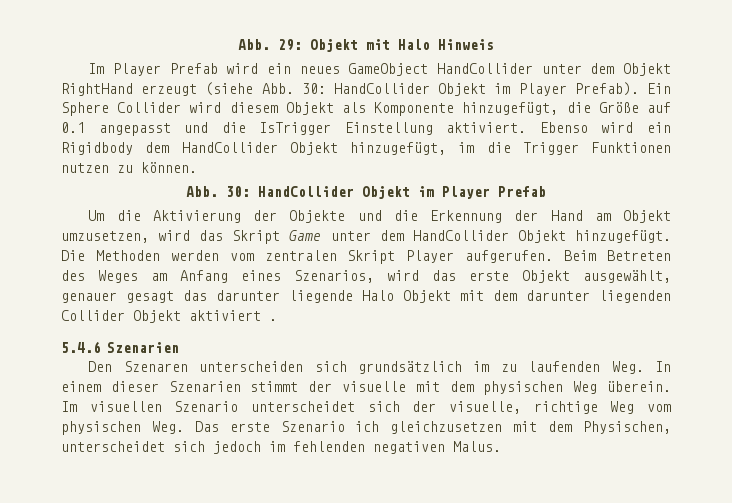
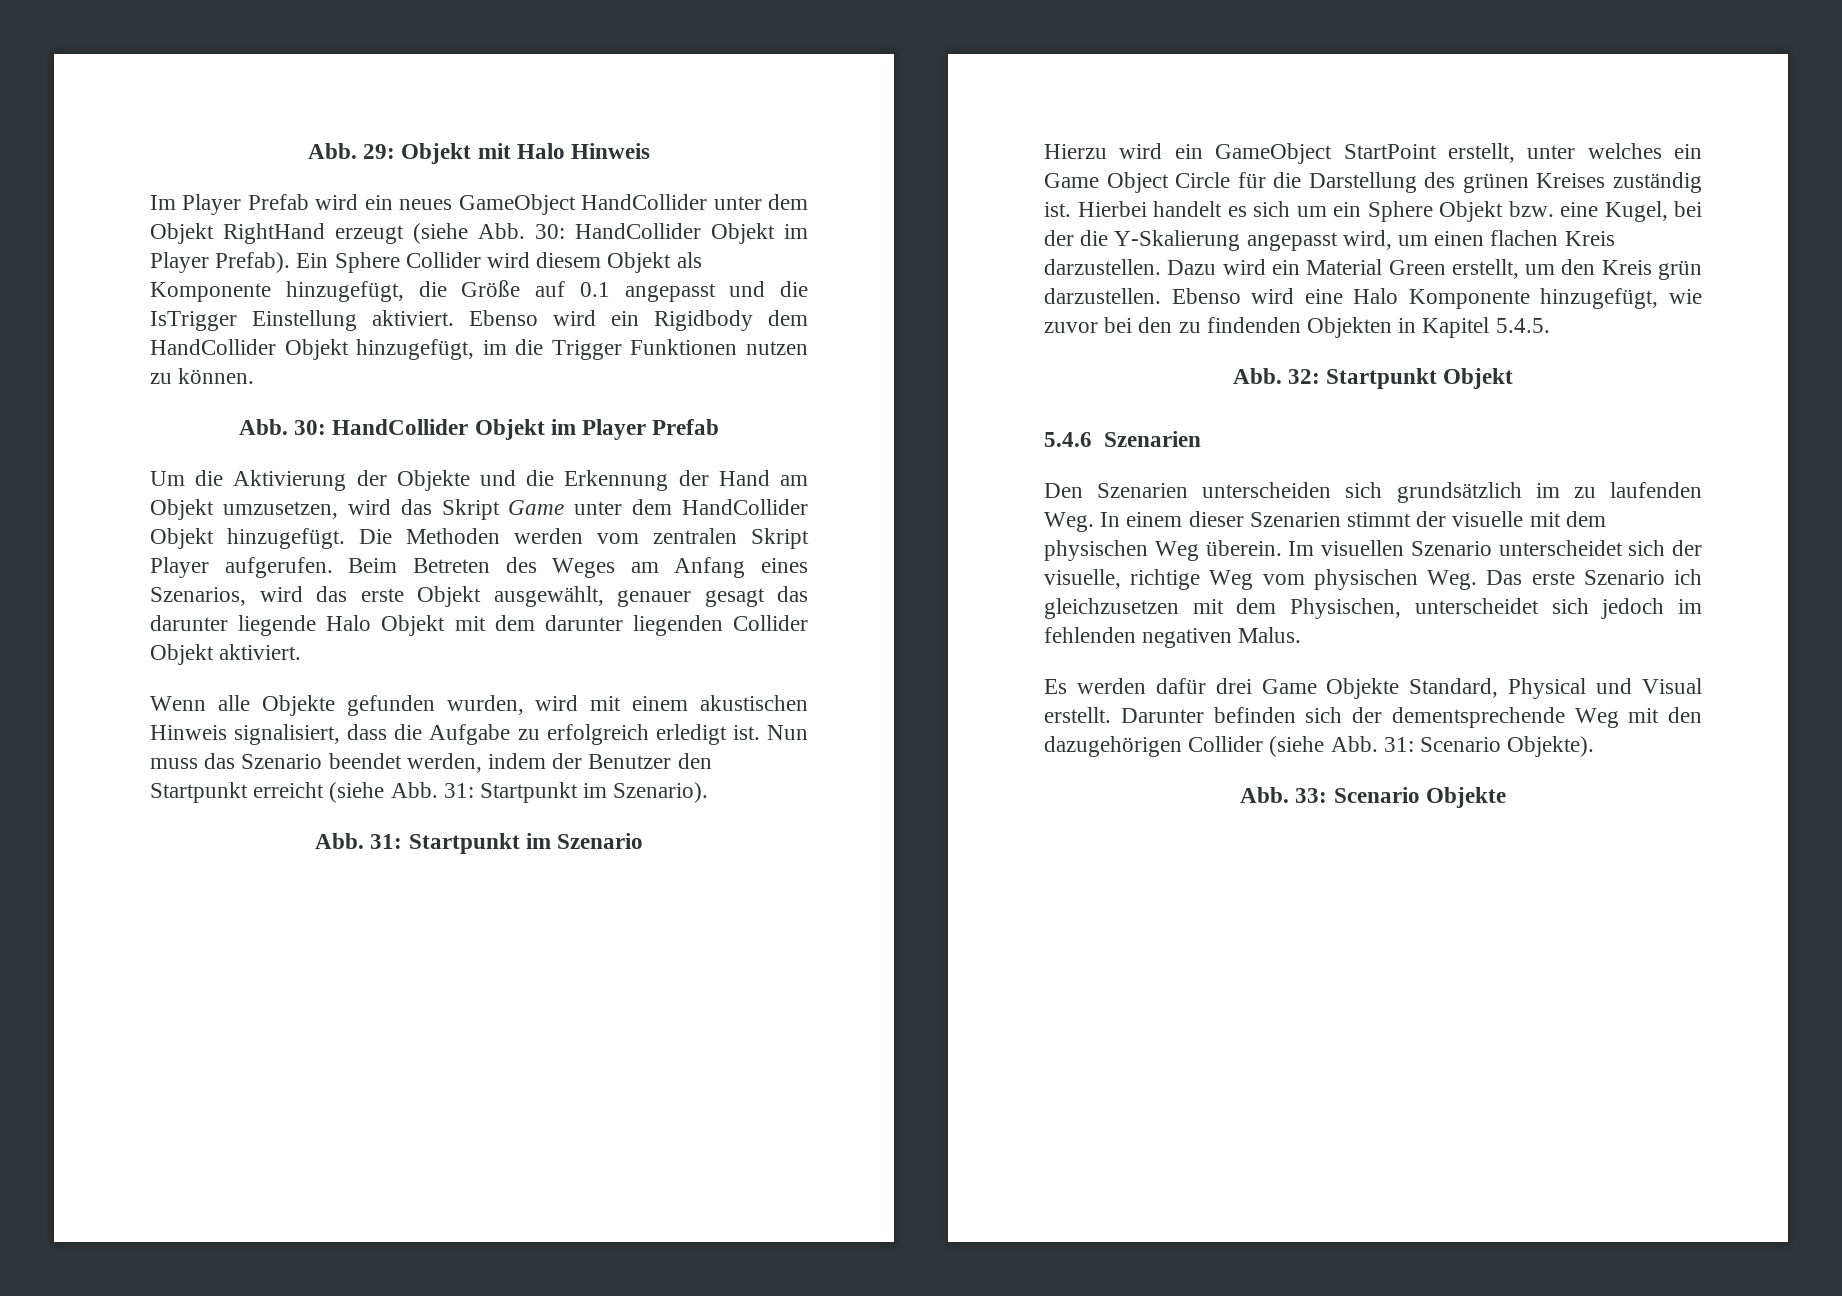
- Beim Betreten des Weges am Anfang eines Szenarios, wird das erste Objekt ausgewählt, genauer gesagt das darunter liegende Halo Objekt mit dem darunter liegenden Collider Objekt aktiviert .
+ Beim Betreten des Weges am Anfang eines Szenarios, wird das erste Objekt ausgewählt, genauer gesagt das darunter liegende Halo Objekt mit dem darunter liegenden Collider Objekt aktiviert.
+ Wenn alle Objekte gefunden wurden, wird mit einem akustischen Hinweis signalisiert, dass die Aufgabe zu erfolgreich erledigt ist. Nun muss das Szenario beendet werden, indem der Benutzer den Startpunkt erreicht (siehe Abb. 31: Startpunkt im Szenario).
+ Abb. 31: Startpunkt im Szenario
+ Hierzu wird ein GameObject StartPoint erstellt, unter welches ein Game Object Circle für die Darstellung des grünen Kreises zuständig ist. Hierbei handelt es sich um ein Sphere Objekt bzw. eine Kugel, bei der die Y-Skalierung angepasst wird, um einen flachen Kreis darzustellen. Dazu wird ein Material Green erstellt, um den Kreis grün darzustellen. Ebenso wird eine Halo Komponente hinzugefügt, wie zuvor bei den zu findenden Objekten in Kapitel 5.4.5.
+ Abb. 32: Startpunkt Objekt
- Den Szenaren unterscheiden sich grundsätzlich im zu laufenden Weg. In einem dieser Szenarien stimmt der visuelle mit dem physischen Weg überein.
+ Den Szenarien unterscheiden sich grundsätzlich im zu laufenden Weg. In einem dieser Szenarien stimmt der visuelle mit dem physischen Weg überein.
+ Es werden dafür drei Game Objekte Standard, Physical und Visual erstellt. Darunter befinden sich der dementsprechende Weg mit den dazugehörigen Collider (siehe Abb. 31: Scenario Objekte).
+ Abb. 33: Scenario Objekte

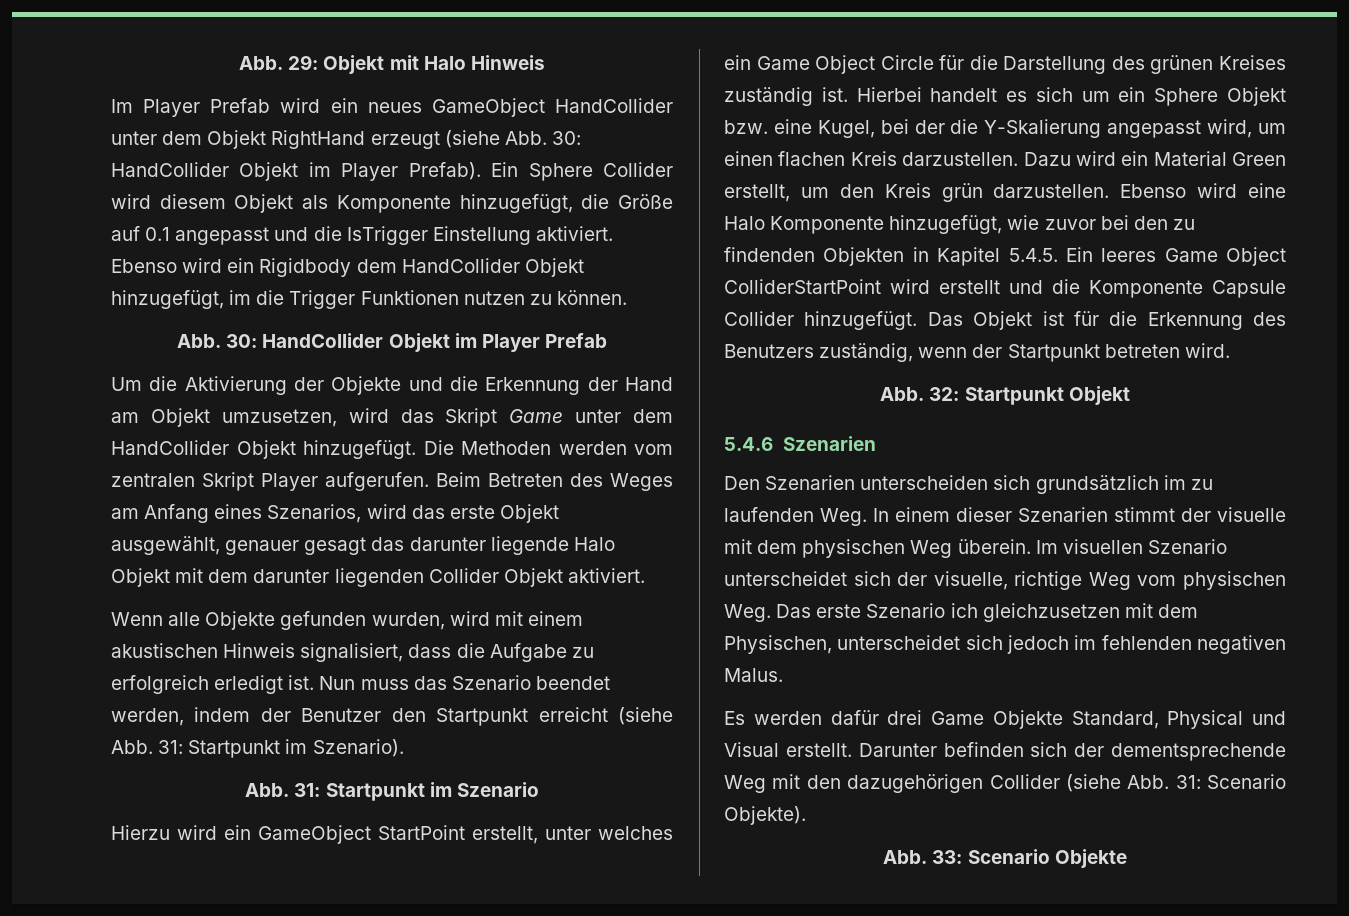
- Ebenso wird eine Halo Komponente hinzugefügt, wie zuvor bei den zu findenden Objekten in Kapitel 5.4.5.
+ Ebenso wird eine Halo Komponente hinzugefügt, wie zuvor bei den zu findenden Objekten in Kapitel 5.4.5. Ein leeres Game Object ColliderStartPoint wird erstellt und die Komponente Capsule Collider hinzugefügt. Das Objekt ist für die Erkennung des Benutzers zuständig, wenn der Startpunkt betreten wird.

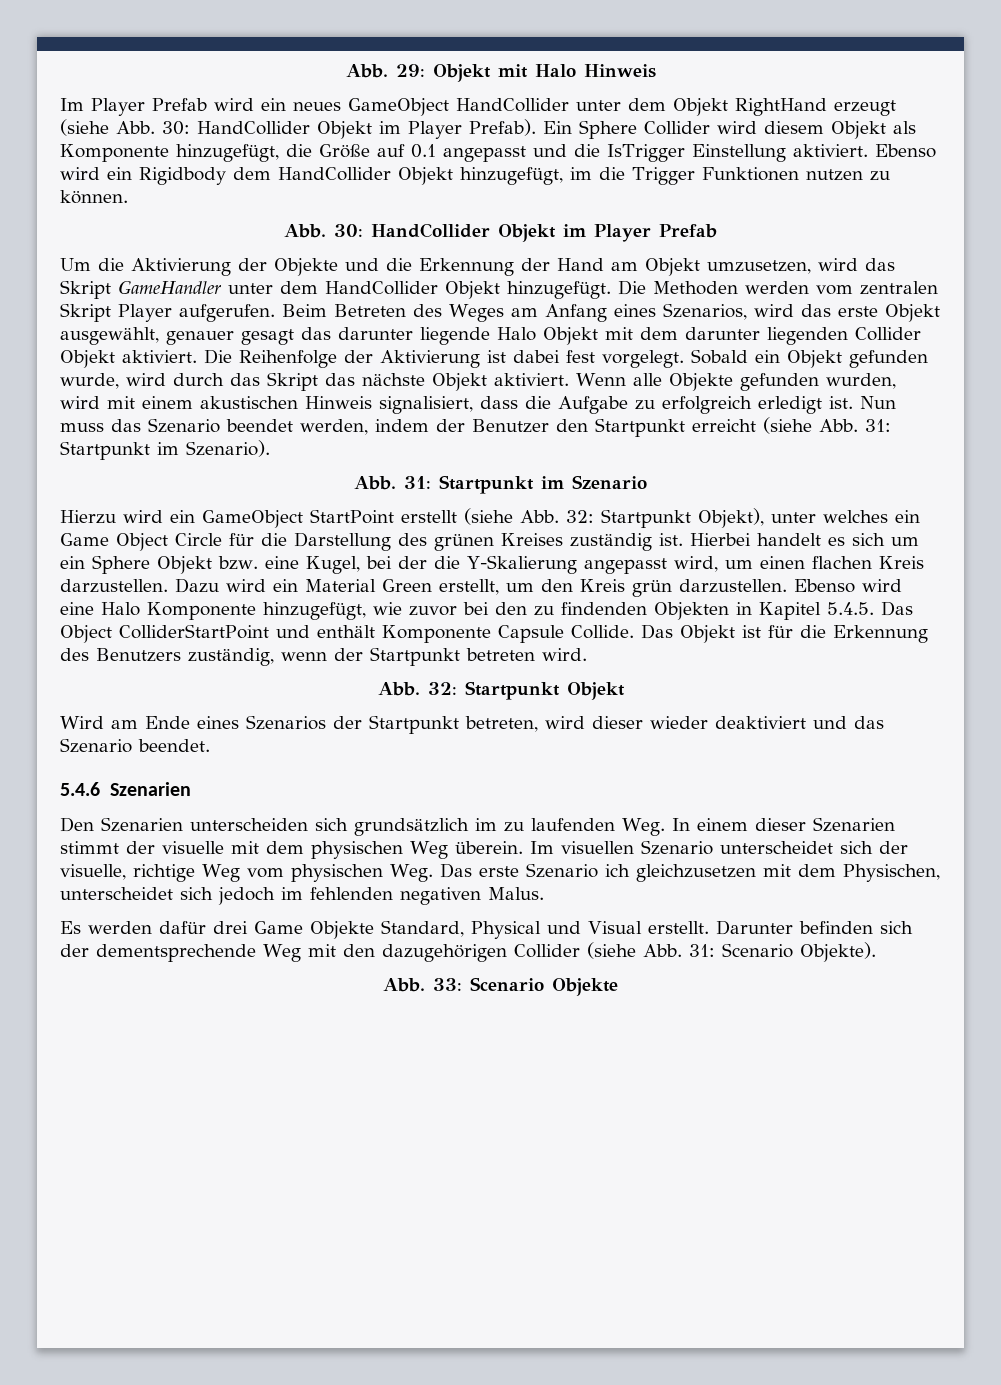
- Um die Aktivierung der Objekte und die Erkennung der Hand am Objekt umzusetzen, wird das Skript Game unter dem HandCollider Objekt hinzugefügt.
+ Um die Aktivierung der Objekte und die Erkennung der Hand am Objekt umzusetzen, wird das Skript GameHandler unter dem HandCollider Objekt hinzugefügt.
- Beim Betreten des Weges am Anfang eines Szenarios, wird das erste Objekt ausgewählt, genauer gesagt das darunter liegende Halo Objekt mit dem darunter liegenden Collider Objekt aktiviert.
- Wenn alle Objekte gefunden wurden, wird mit einem akustischen Hinweis signalisiert, dass die Aufgabe zu erfolgreich erledigt ist.
+ Beim Betreten des Weges am Anfang eines Szenarios, wird das erste Objekt ausgewählt, genauer gesagt das darunter liegende Halo Objekt mit dem darunter liegenden Collider Objekt aktiviert. Die Reihenfolge der Aktivierung ist dabei fest vorgelegt. Sobald ein Objekt gefunden wurde, wird durch das Skript das nächste Objekt aktiviert. Wenn alle Objekte gefunden wurden, wird mit einem akustischen Hinweis signalisiert, dass die Aufgabe zu erfolgreich erledigt ist.
- Hierzu wird ein GameObject StartPoint erstellt, unter welches ein Game Object Circle für die Darstellung des grünen Kreises zuständig ist.
+ Hierzu wird ein GameObject StartPoint erstellt (siehe Abb. 32: Startpunkt Objekt), unter welches ein Game Object Circle für die Darstellung des grünen Kreises zuständig ist.
- Ebenso wird eine Halo Komponente hinzugefügt, wie zuvor bei den zu findenden Objekten in Kapitel 5.4.5. Ein leeres Game Object ColliderStartPoint wird erstellt und die Komponente Capsule Collider hinzugefügt.
+ Ebenso wird eine Halo Komponente hinzugefügt, wie zuvor bei den zu findenden Objekten in Kapitel 5.4.5. Das Object ColliderStartPoint und enthält Komponente Capsule Collide.
+ Wird am Ende eines Szenarios der Startpunkt betreten, wird dieser wieder deaktiviert und das Szenario beendet.

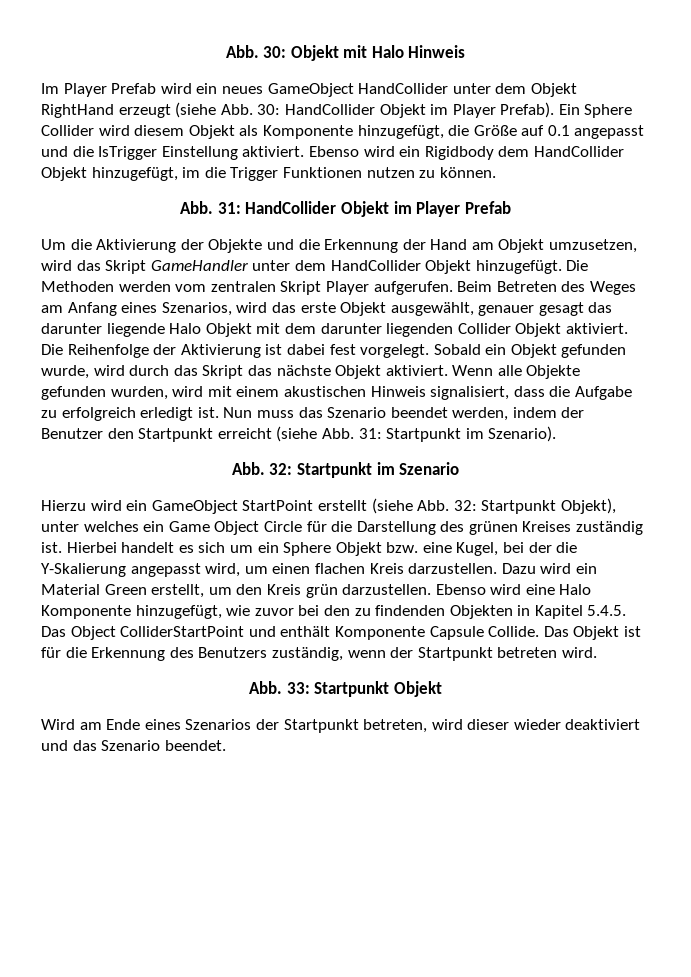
- Abb. 29: Objekt mit Halo Hinweis
+ Abb. 30: Objekt mit Halo Hinweis
- Abb. 30: HandCollider Objekt im Player Prefab
+ Abb. 31: HandCollider Objekt im Player Prefab
- Abb. 31: Startpunkt im Szenario
+ Abb. 32: Startpunkt im Szenario
- Abb. 32: Startpunkt Objekt
+ Abb. 33: Startpunkt Objekt
- 5.4.6 Szenarien
- Den Szenarien unterscheiden sich grundsätzlich im zu laufenden Weg. In einem dieser Szenarien stimmt der visuelle mit dem physischen Weg überein. Im visuellen Szenario unterscheidet sich der visuelle, richtige Weg vom physischen Weg. Das erste Szenario ich gleichzusetzen mit dem Physischen, unterscheidet sich jedoch im fehlenden negativen Malus.
- Es werden dafür drei Game Objekte Standard, Physical und Visual erstellt. Darunter befinden sich der dementsprechende Weg mit den dazugehörigen Collider (siehe Abb. 31: Scenario Objekte).
- Abb. 33: Scenario Objekte

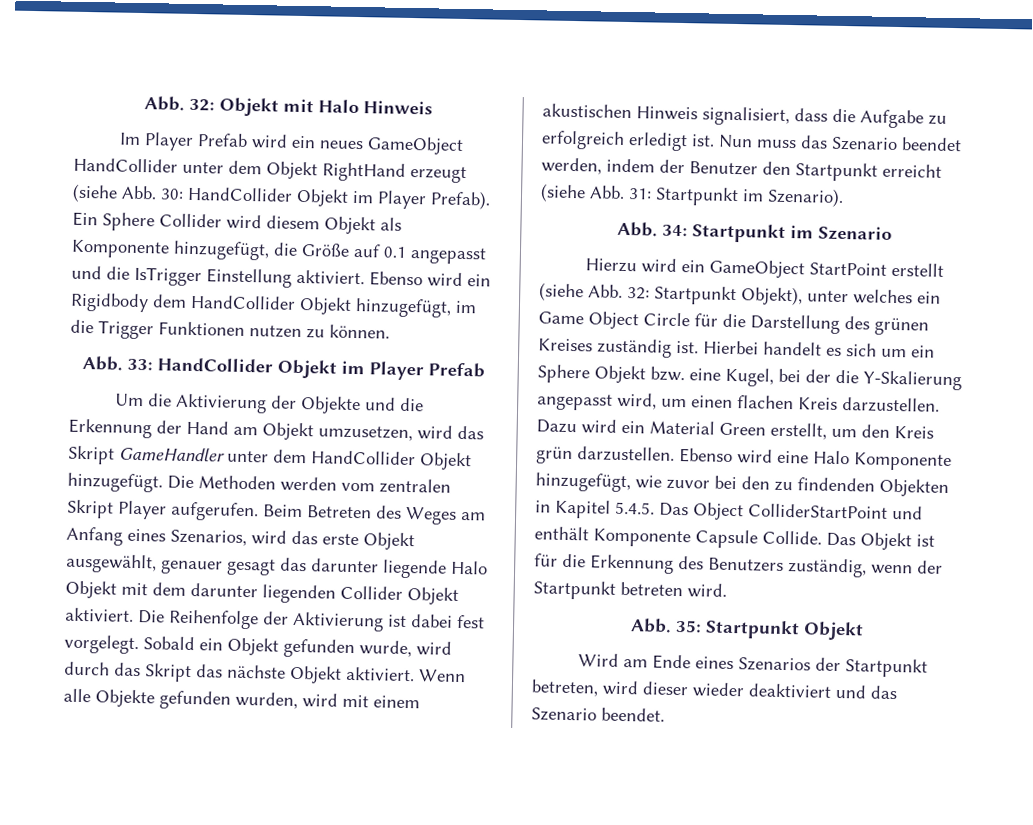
- Abb. 30: Objekt mit Halo Hinweis
+ Abb. 32: Objekt mit Halo Hinweis
- Abb. 31: HandCollider Objekt im Player Prefab
+ Abb. 33: HandCollider Objekt im Player Prefab
- Abb. 32: Startpunkt im Szenario
+ Abb. 34: Startpunkt im Szenario
- Abb. 33: Startpunkt Objekt
+ Abb. 35: Startpunkt Objekt

